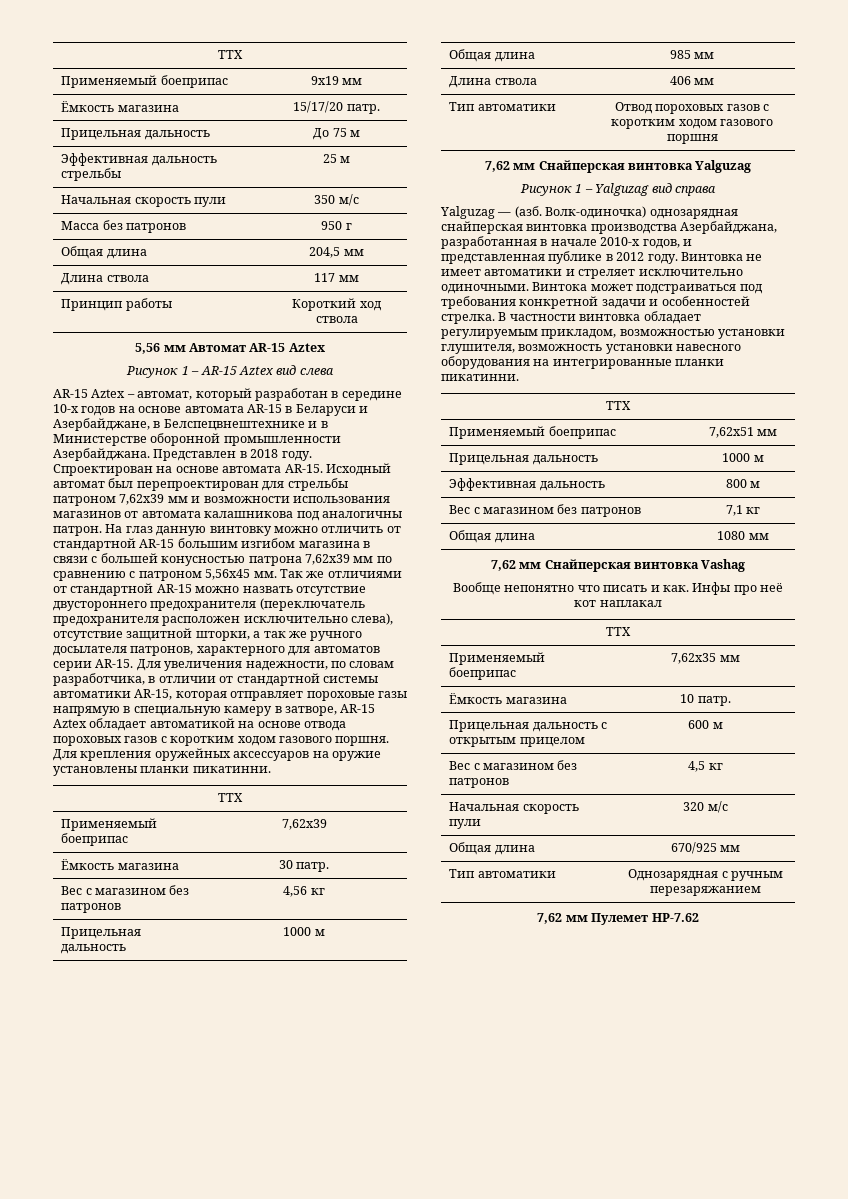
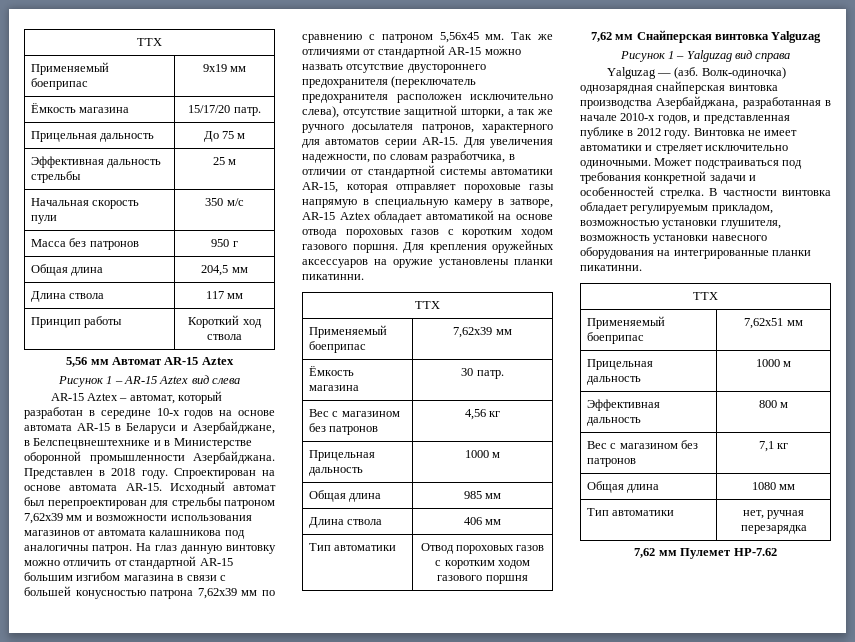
- Применяемый боеприпас | 7,62х39
+ Применяемый боеприпас | 7,62х39 мм
- Винтока может подстраиваться под требования конкретной задачи и особенностей стрелка.
+ Может подстраиваться под требования конкретной задачи и особенностей стрелка.
- 7,62 мм Снайперская винтовка Vashag
- Вообще непонятно что писать и как. Инфы про неё кот наплакал
- ТТХ
- Применяемый боеприпас | 7,62х35 мм
- Ёмкость магазина | 10 патр.
- Прицельная дальность с открытым прицелом | 600 м
- Вес с магазином без патронов | 4,5 кг
- Начальная скорость пули | 320 м/с
- Общая длина | 670/925 мм
- Тип автоматики | Однозарядная с ручным перезаряжанием
+ Тип автоматики | нет, ручная перезарядка

